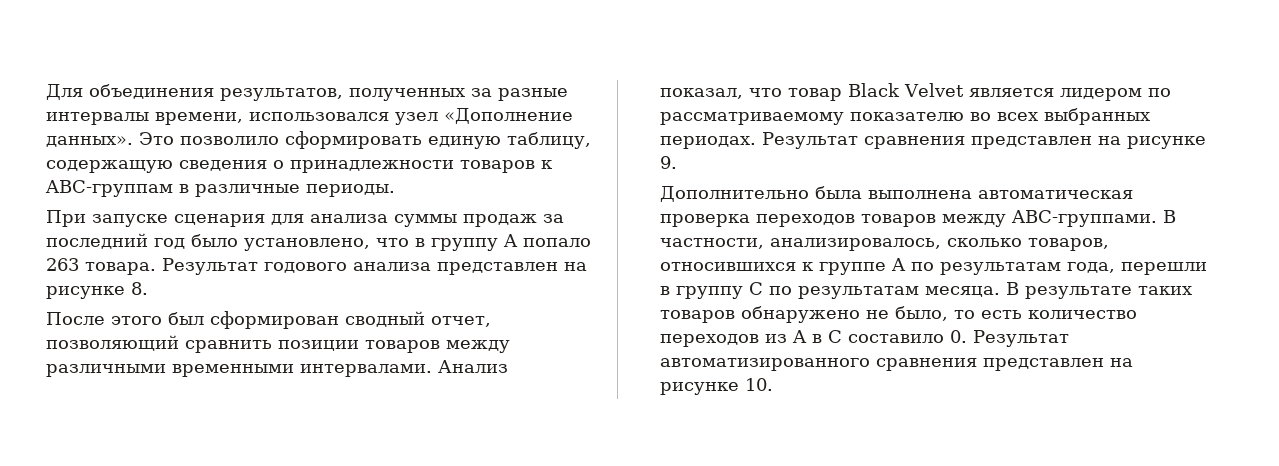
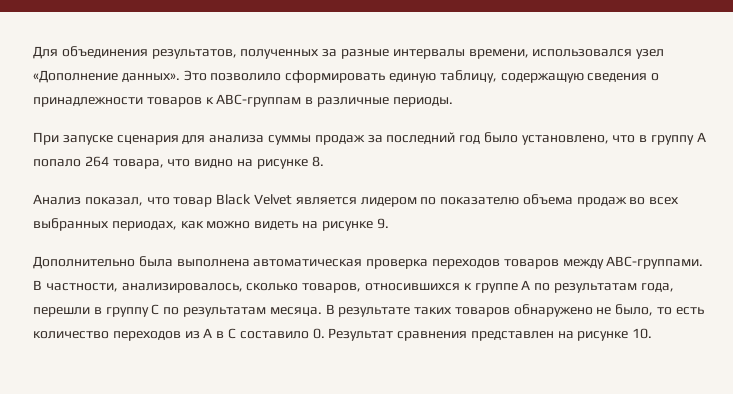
- При запуске сценария для анализа суммы продаж за последний год было установлено, что в группу A попало 263 товара. Результат годового анализа представлен на рисунке 8.
- После этого был сформирован сводный отчет, позволяющий сравнить позиции товаров между различными временными интервалами. Анализ показал, что товар Black Velvet является лидером по рассматриваемому показателю во всех выбранных периодах. Результат сравнения представлен на рисунке 9.
+ При запуске сценария для анализа суммы продаж за последний год было установлено, что в группу A попало 264 товара, что видно на рисунке 8.
+ Анализ показал, что товар Black Velvet является лидером по показателю объема продаж во всех выбранных периодах, как можно видеть на рисунке 9.
- В результате таких товаров обнаружено не было, то есть количество переходов из A в C составило 0. Результат автоматизированного сравнения представлен на рисунке 10.
+ В результате таких товаров обнаружено не было, то есть количество переходов из A в C составило 0. Результат сравнения представлен на рисунке 10.

